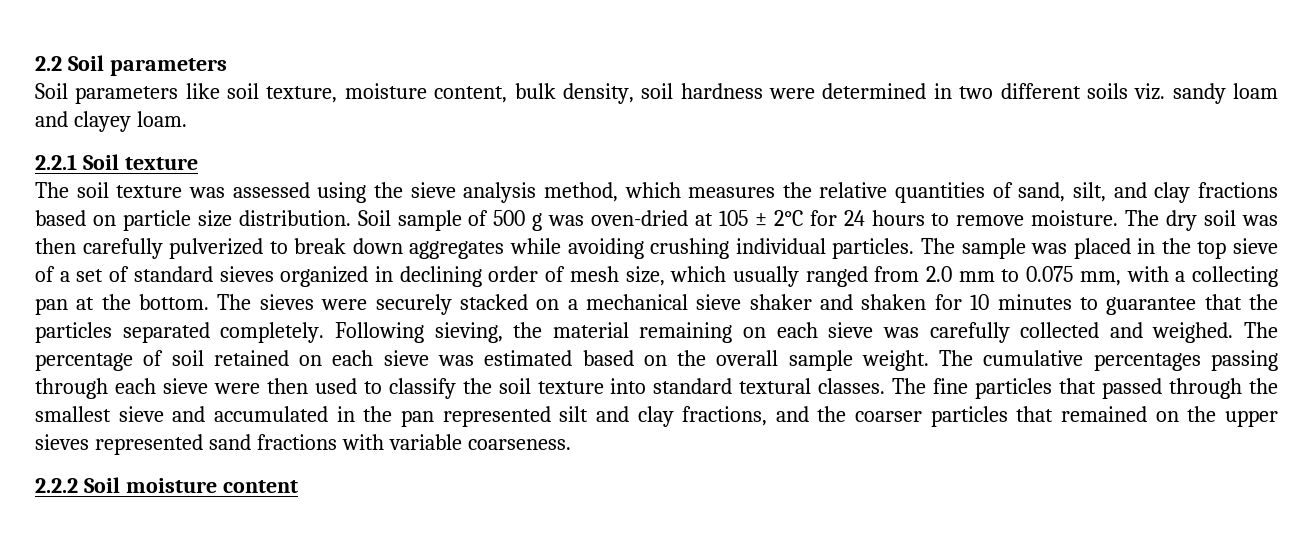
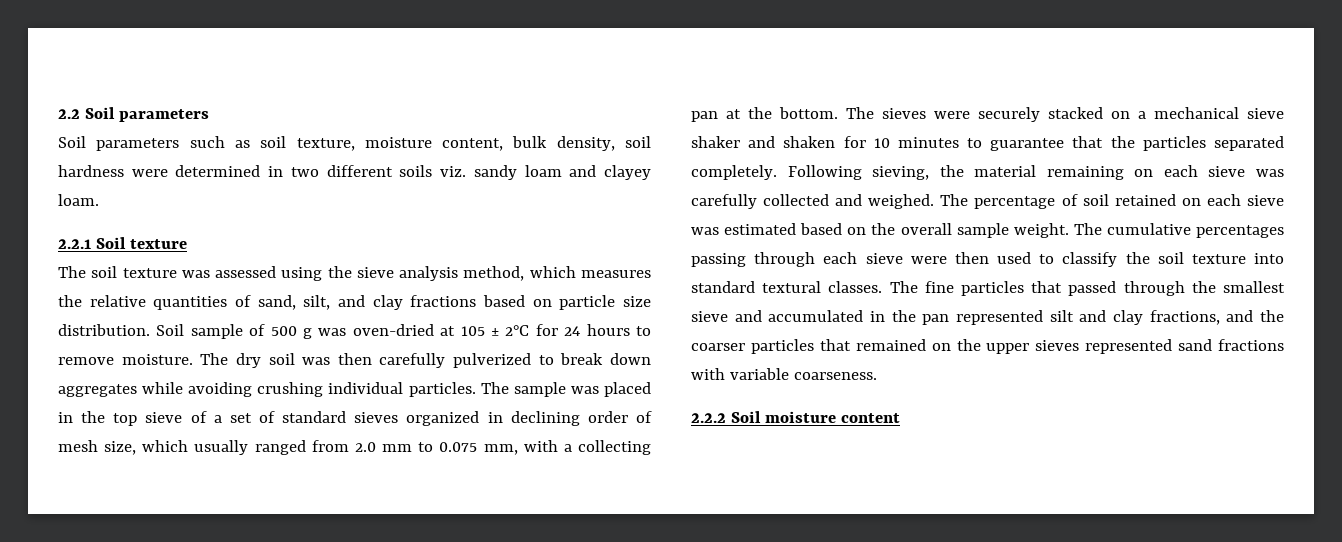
- Soil parameters like soil texture, moisture content, bulk density, soil hardness were determined in two different soils viz. sandy loam and clayey loam.
+ Soil parameters such as soil texture, moisture content, bulk density, soil hardness were determined in two different soils viz. sandy loam and clayey loam.

